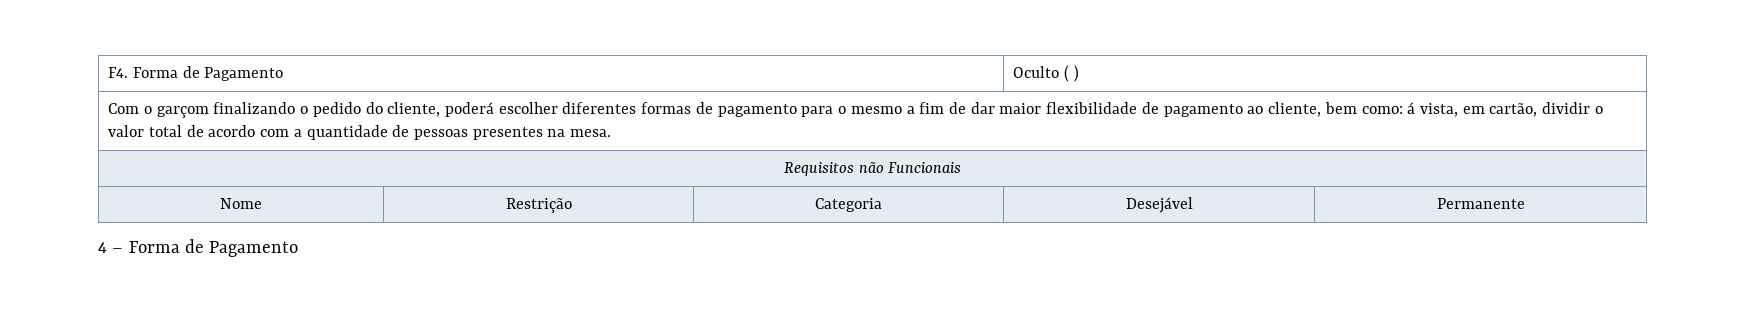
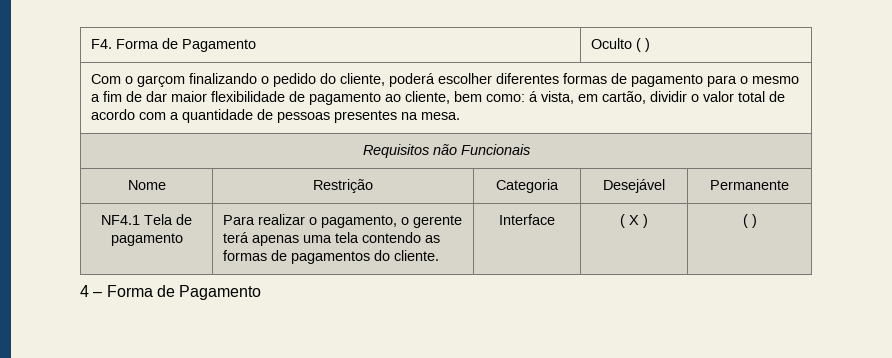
+ NF4.1 Tela de pagamento | Para realizar o pagamento, o gerente terá apenas uma tela contendo as formas de pagamentos do cliente. | Interface | ( X ) | ( )

